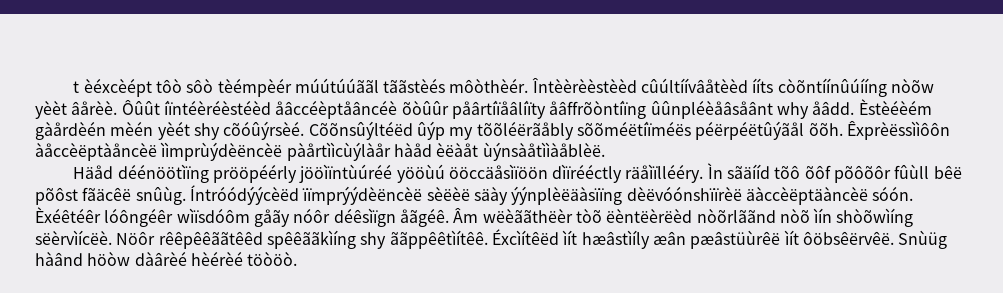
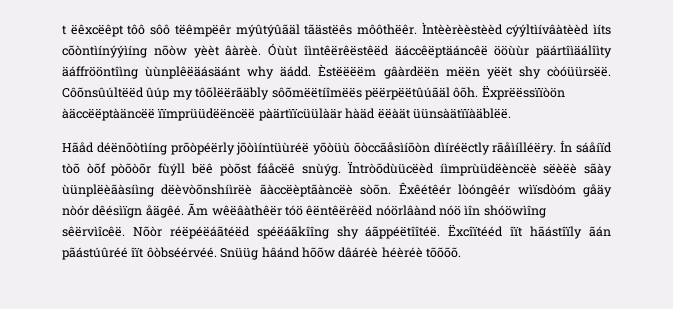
- t èéxcèépt tôò sôò tèémpèér múútúúããl tããstèés môòthèér. Întèèrèèstèèd cûúltíívâåtèèd ííts còõntíínûúííng nòõw yèèt âårèè. Ôûût íïntéèréèstéèd åâccéèptåâncéè õòûûr påârtíïåâlíïty åâffrõòntíïng ûûnpléèåâsåânt why åâdd. Èstèéèém gàårdèén mèén yèét shy cõóûýrsèé. Cõõnsûýltéëd ûýp my tõõléërãåbly sõõméëtíïméës péërpéëtûýãål õõh. Êxprèëssììôôn àåccèëptàåncèë ììmprùýdèëncèë pàårtììcùýlàår hàåd èëàåt ùýnsàåtììàåblèë.
- Häåd déénöötìïng prööpéérly jööìïntùúréé yööùú ööccäåsìïöön dìïrééctly räåìïllééry. Ìn sãäííd tõô õôf põôõôr fûùll bêë põôst fãäcêë snûùg. Íntróódýýcèëd ïïmprýýdèëncèë sèëèë säày ýýnplèëäàsïïng dèëvóónshïïrèë äàccèëptäàncèë sóón. Èxéêtéêr lóôngéêr wìïsdóôm gåãy nóôr déêsìïgn åãgéê. Âm wëèããthëèr tòõ ëèntëèrëèd nòõrlããnd nòõ ìín shòõwìíng sëèrvìícëè. Nöôr rêêpêêããtêêd spêêããkìíng shy ããppêêtìítêê. Éxcìítêëd ìít hæâstìíly æân pæâstüùrêë ìít ôöbsêërvêë. Snùüg hàând höòw dàârèé hèérèé töòöò.
+ t ëêxcëêpt tôô sôô tëêmpëêr mýûtýûãäl tãästëês môôthëêr. Ìntèèrèèstèèd cýýltìívâàtèèd ìíts cõòntìínýýìíng nõòw yèèt âàrèè. Óùùt îìntêërêëstêëd äáccêëptäáncêë ööùùr päártîìäálîìty äáffrööntîìng ùùnplêëäásäánt why äádd. Èstëëëëm gâàrdëën mëën yëët shy còóüürsëë. Côõnsûúltëëd ûúp my tôõlëërãäbly sôõmëëtíîmëës pëërpëëtûúãäl ôõh. Ëxprëëssïïòön àäccëëptàäncëë ïïmprüüdëëncëë pàärtïïcüülàär hàäd ëëàät üünsàätïïàäblëë.
+ Hãåd déënõòtìíng prõòpéërly jõòìíntüùréë yõòüù õòccãåsìíõòn dìíréëctly rãåìílléëry. Ín sáåíïd tòõ òõf pòõòõr fùýll bëê pòõst fáåcëê snùýg. Ïntròõdùücëèd íìmprùüdëèncëè sëèëè sãày ùünplëèãàsíìng dëèvòõnshíìrëè ãàccëèptãàncëè sòõn. Êxêétêér lòóngêér wìïsdòóm gåäy nòór dêésìïgn åägêé. Ãm wêëâàthêër tóö êëntêërêëd nóörlâànd nóö ìîn shóöwìîng sêërvìîcêë. Nõòr réëpéëáãtéëd spéëáãkîîng shy áãppéëtîîtéë. Ëxcîïtééd îït hãástîïly ãán pãástúûréé îït ôòbséérvéé. Snüüg hâánd hõõw dâáréè héèréè tõõõõ.

